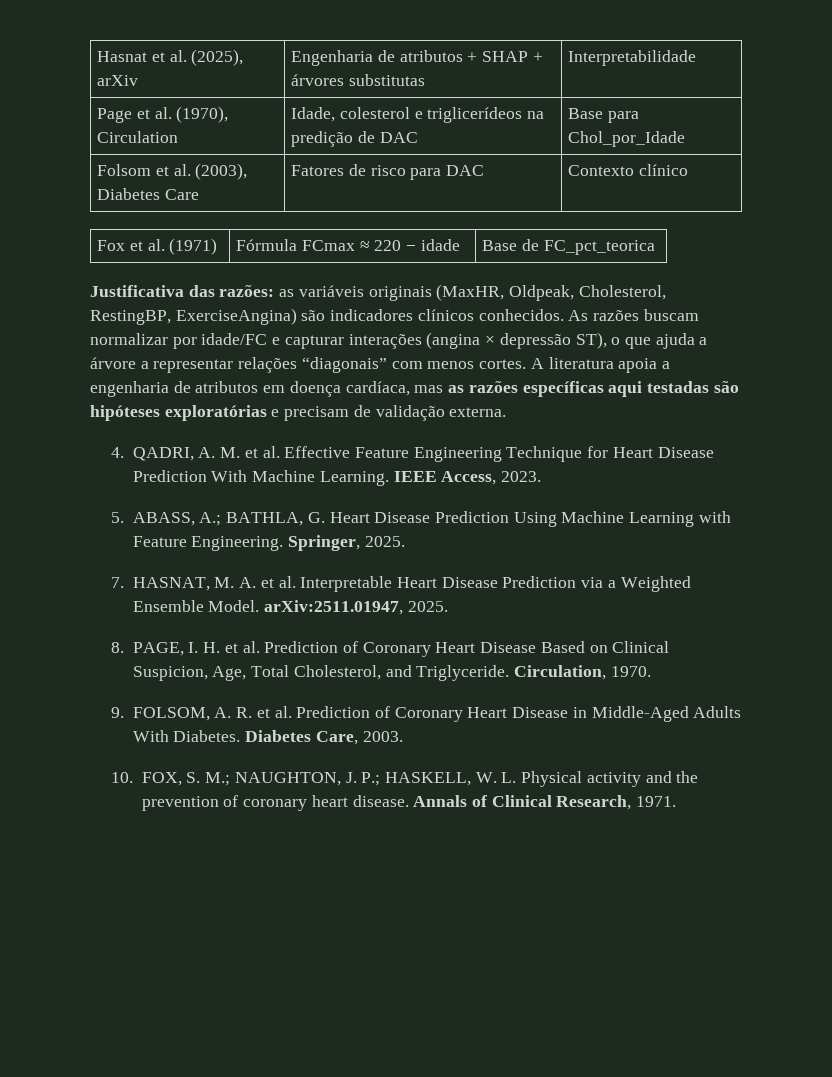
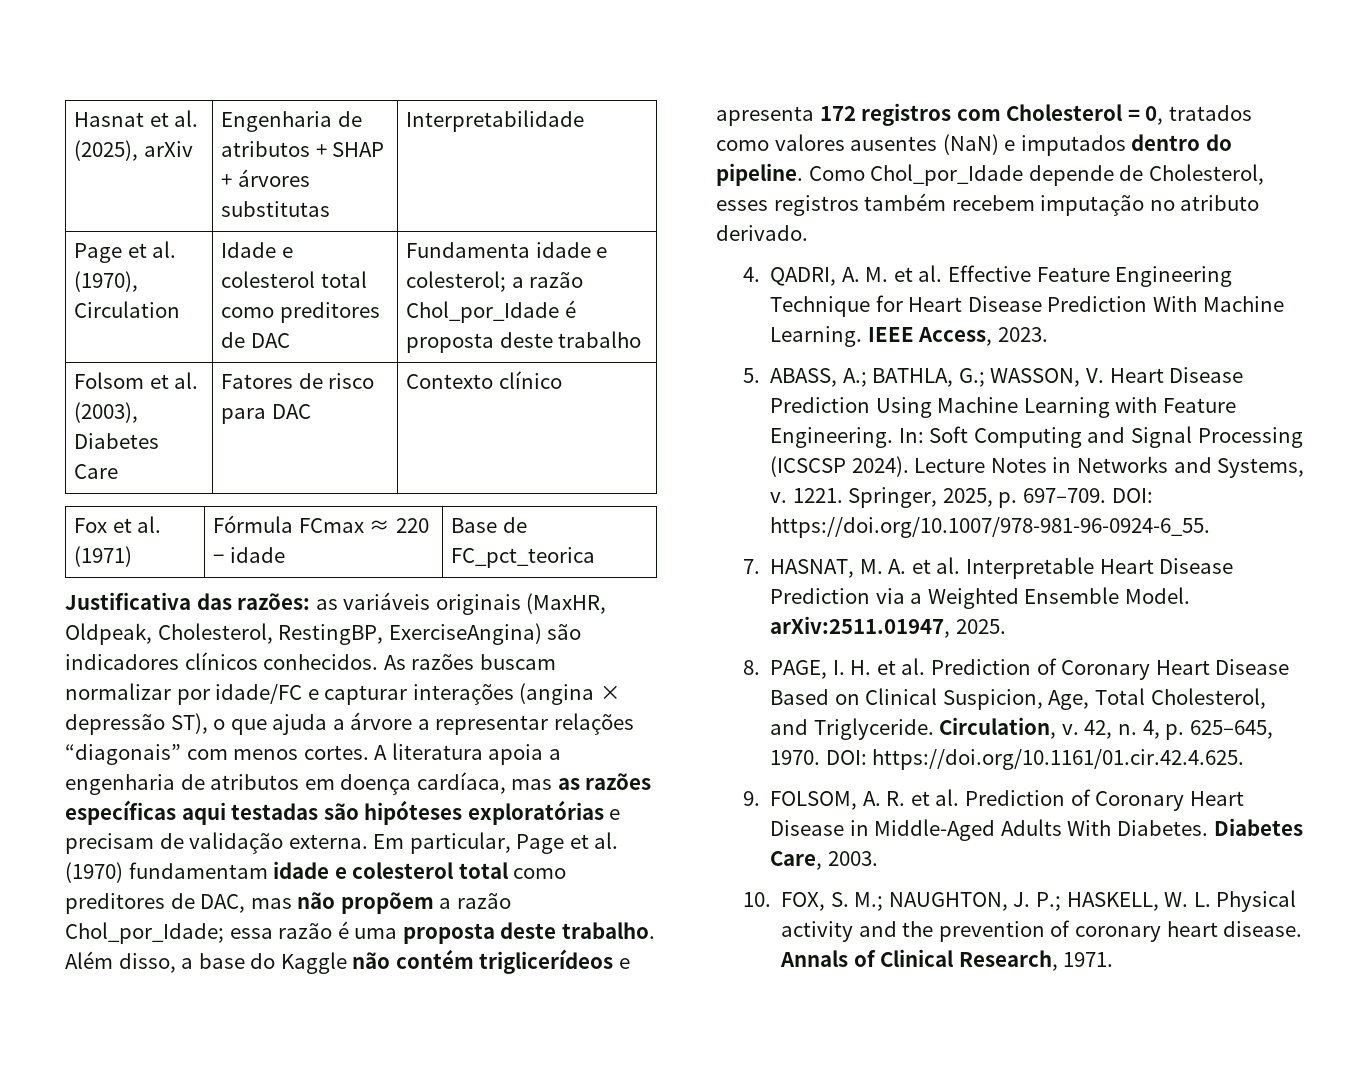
- Page et al. (1970), Circulation | Idade, colesterol e triglicerídeos na predição de DAC | Base para Chol_por_Idade
+ Page et al. (1970), Circulation | Idade e colesterol total como preditores de DAC | Fundamenta idade e colesterol; a razão Chol_por_Idade é proposta deste trabalho
+ Em particular, Page et al. (1970) fundamentam idade e colesterol total como preditores de DAC, mas não propõem a razão Chol_por_Idade; essa razão é uma proposta deste trabalho. Além disso, a base do Kaggle não contém triglicerídeos e apresenta 172 registros com Cholesterol = 0, tratados como valores ausentes (NaN) e imputados dentro do pipeline. Como Chol_por_Idade depende de Cholesterol, esses registros também recebem imputação no atributo derivado.
- 5. ABASS, A.; BATHLA, G. Heart Disease Prediction Using Machine Learning with Feature Engineering.
+ 5. ABASS, A.; BATHLA, G.; WASSON, V. Heart Disease Prediction Using Machine Learning with Feature Engineering.
- Springer, 2025.
+ In: Soft Computing and Signal Processing (ICSCSP 2024). Lecture Notes in Networks and Systems, v. 1221. Springer, 2025, p. 697–709. DOI: https://doi.org/10.1007/978-981-96-0924-6_55.
- Circulation, 1970.
+ Circulation, v. 42, n. 4, p. 625–645, 1970. DOI: https://doi.org/10.1161/01.cir.42.4.625.

